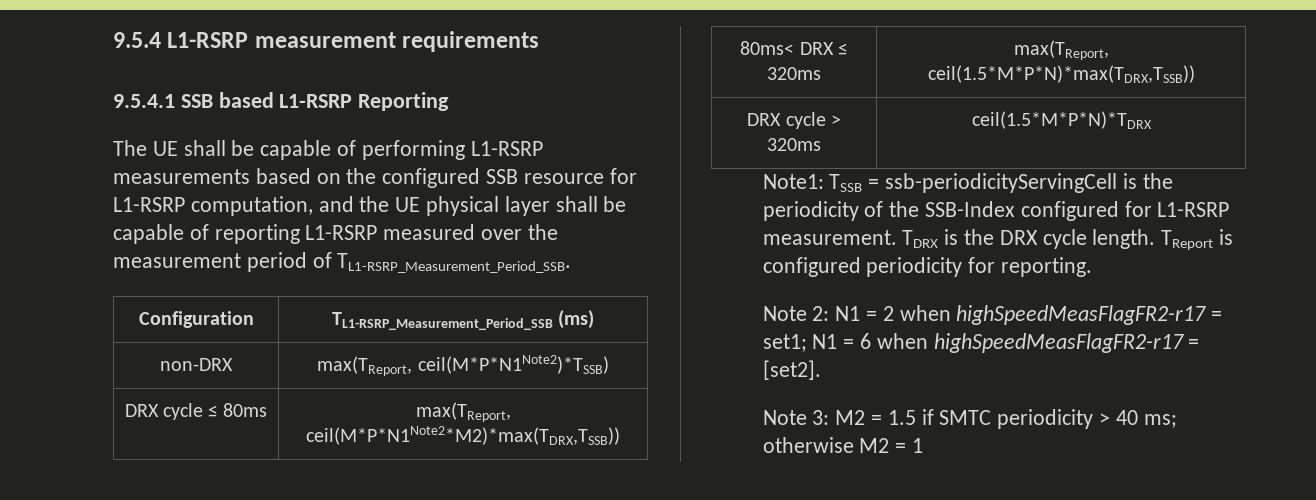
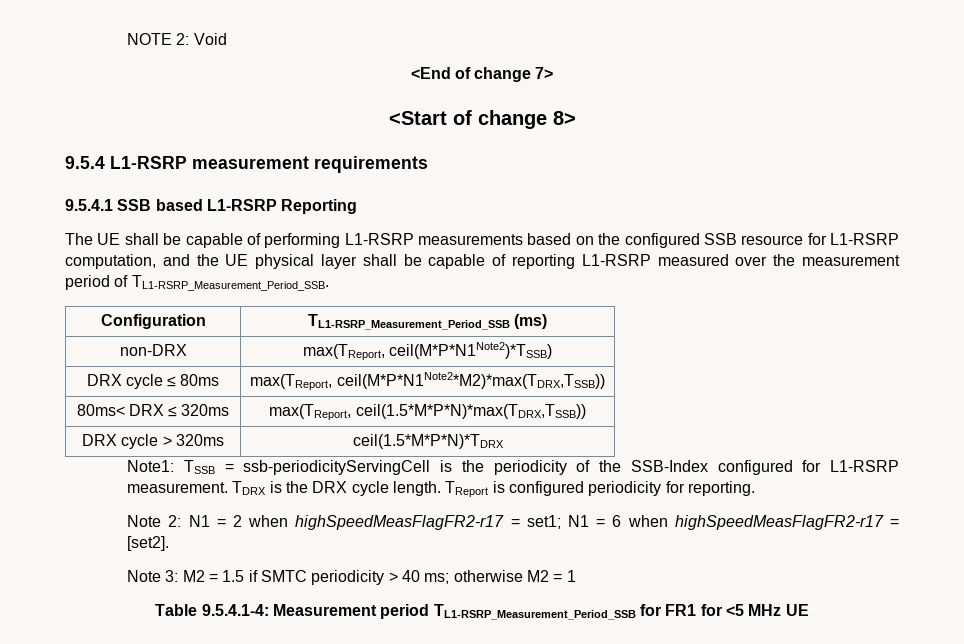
+ NOTE 2: Void
+ <End of change 7>
+ <Start of change 8>
+ Table 9.5.4.1-4: Measurement period TL1-RSRP_Measurement_Period_SSB for FR1 for <5 MHz UE

